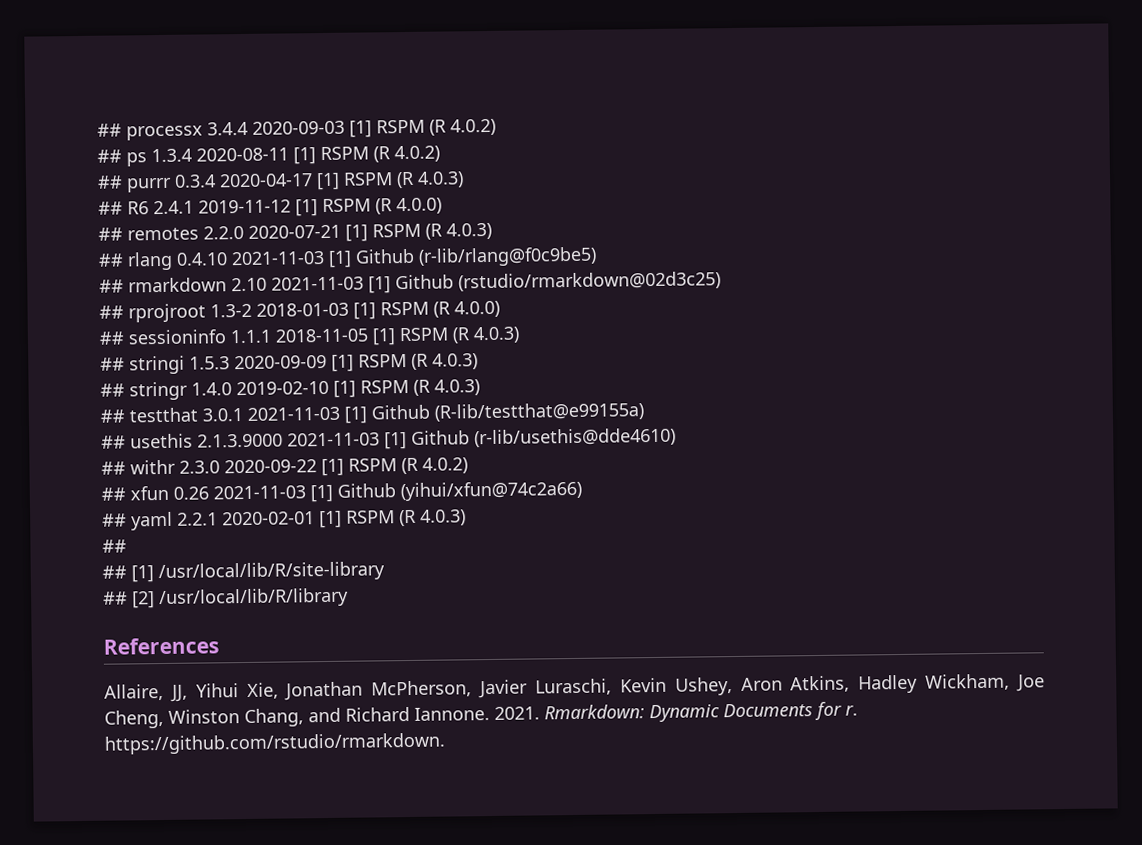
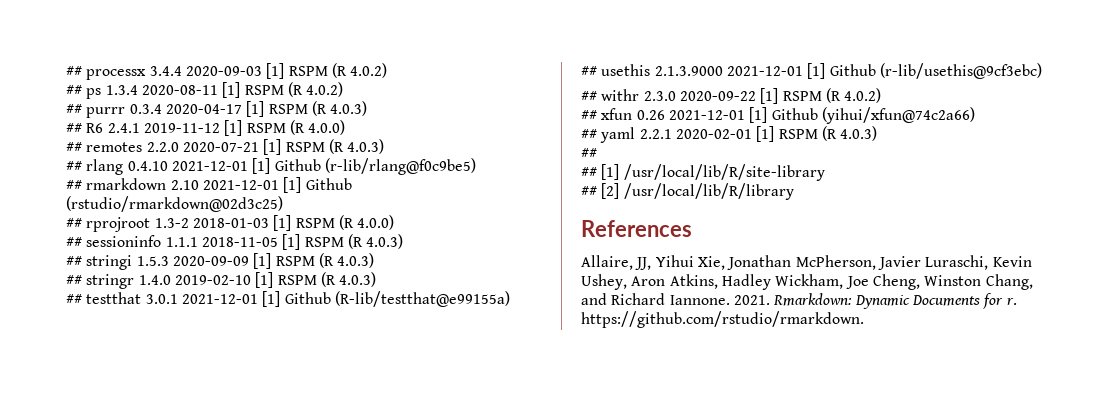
- ## rlang 0.4.10 2021-11-03 [1] Github (r-lib/rlang@f0c9be5)
+ ## rlang 0.4.10 2021-12-01 [1] Github (r-lib/rlang@f0c9be5)
- ## rmarkdown 2.10 2021-11-03 [1] Github (rstudio/rmarkdown@02d3c25)
+ ## rmarkdown 2.10 2021-12-01 [1] Github (rstudio/rmarkdown@02d3c25)
- ## testthat 3.0.1 2021-11-03 [1] Github (R-lib/testthat@e99155a)
+ ## testthat 3.0.1 2021-12-01 [1] Github (R-lib/testthat@e99155a)
- ## usethis 2.1.3.9000 2021-11-03 [1] Github (r-lib/usethis@dde4610)
+ ## usethis 2.1.3.9000 2021-12-01 [1] Github (r-lib/usethis@9cf3ebc)
- ## xfun 0.26 2021-11-03 [1] Github (yihui/xfun@74c2a66)
+ ## xfun 0.26 2021-12-01 [1] Github (yihui/xfun@74c2a66)

